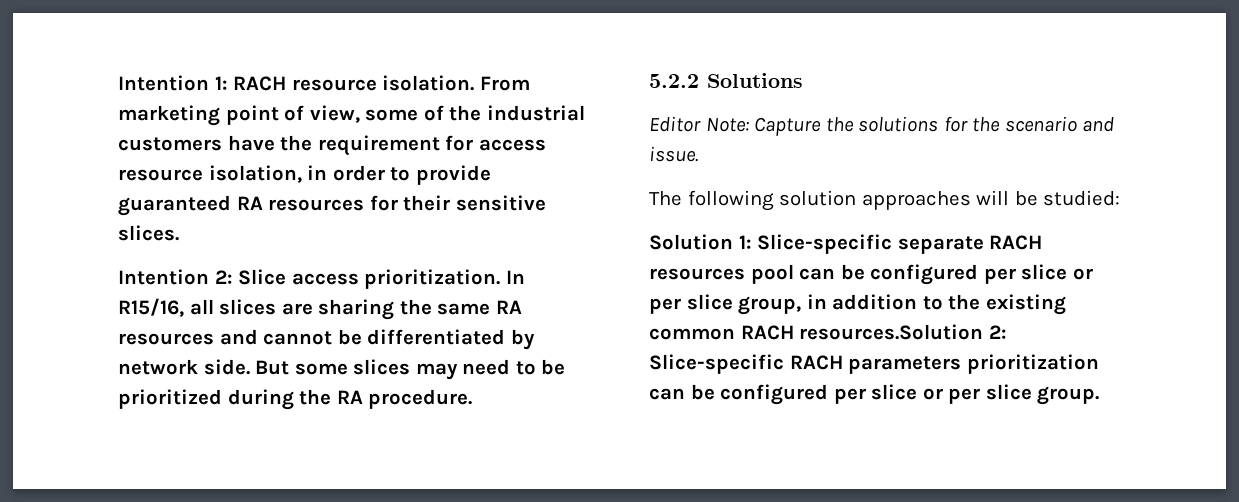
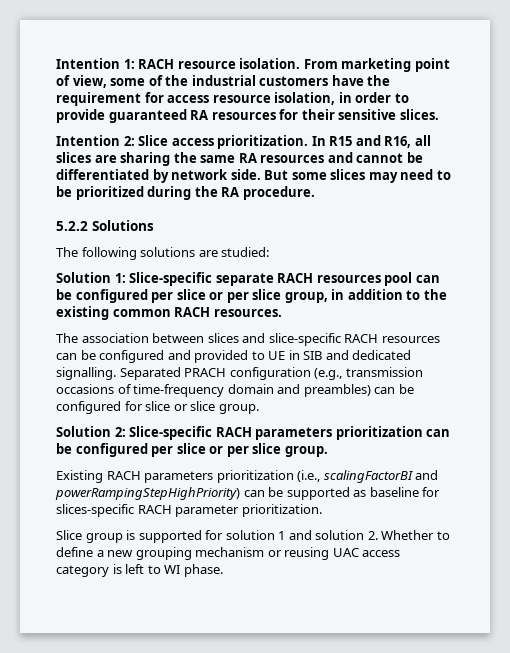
- In R15/16, all slices are sharing the same RA resources and cannot be differentiated by network side.
+ In R15 and R16, all slices are sharing the same RA resources and cannot be differentiated by network side.
- Editor Note: Capture the solutions for the scenario and issue.
- The following solution approaches will be studied:
+ The following solutions are studied:
- Solution 1: Slice-specific separate RACH resources pool can be configured per slice or per slice group, in addition to the existing common RACH resources.Solution 2: Slice-specific RACH parameters prioritization can be configured per slice or per slice group.
+ Solution 1: Slice-specific separate RACH resources pool can be configured per slice or per slice group, in addition to the existing common RACH resources.
+ The association between slices and slice-specific RACH resources can be configured and provided to UE in SIB and dedicated signalling. Separated PRACH configuration (e.g., transmission occasions of time-frequency domain and preambles) can be configured for slice or slice group.
+ Solution 2: Slice-specific RACH parameters prioritization can be configured per slice or per slice group.
+ Existing RACH parameters prioritization (i.e., scalingFactorBI and powerRampingStepHighPriority) can be supported as baseline for slices-specific RACH parameter prioritization.
+ Slice group is supported for solution 1 and solution 2. Whether to define a new grouping mechanism or reusing UAC access category is left to WI phase.

